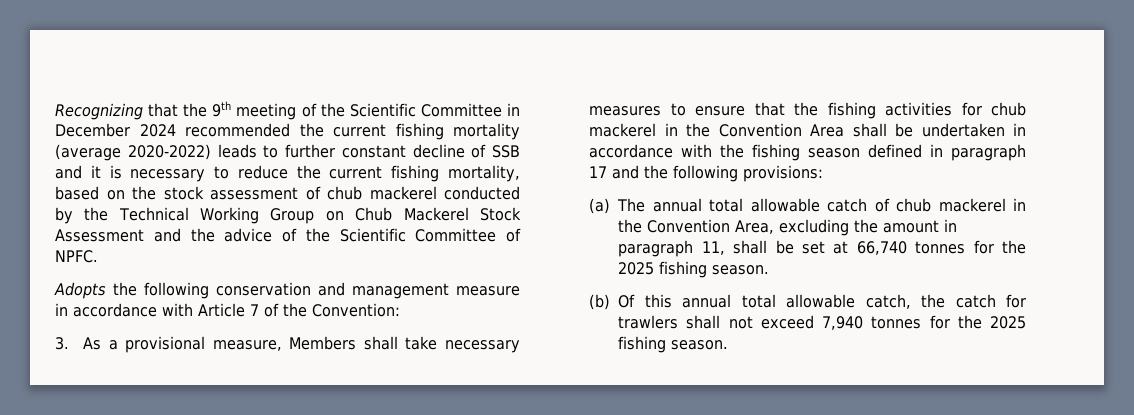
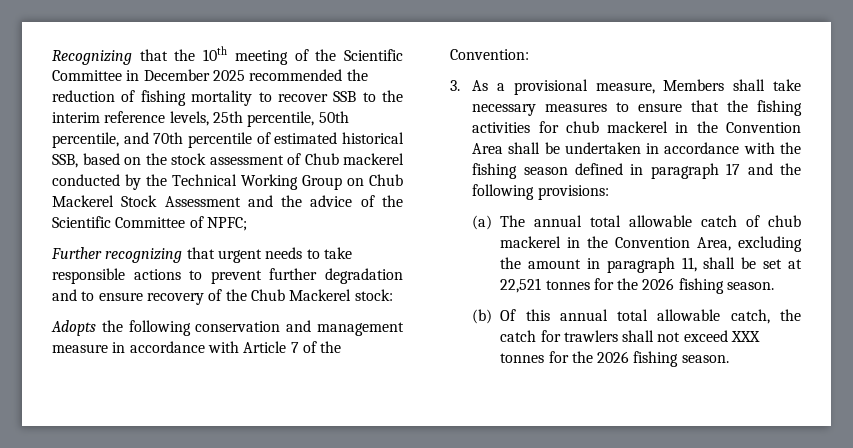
- Recognizing that the 9th meeting of the Scientific Committee in December 2024 recommended the current fishing mortality (average 2020-2022) leads to further constant decline of SSB and it is necessary to reduce the current fishing mortality, based on the stock assessment of chub mackerel conducted by the Technical Working Group on Chub Mackerel Stock Assessment and the advice of the Scientific Committee of NPFC.
+ Recognizing that the 10th meeting of the Scientific Committee in December 2025 recommended the reduction of fishing mortality to recover SSB to the interim reference levels, 25th percentile, 50th percentile, and 70th percentile of estimated historical SSB, based on the stock assessment of Chub mackerel conducted by the Technical Working Group on Chub Mackerel Stock Assessment and the advice of the Scientific Committee of NPFC;
+ Further recognizing that urgent needs to take responsible actions to prevent further degradation and to ensure recovery of the Chub Mackerel stock:
- (a) The annual total allowable catch of chub mackerel in the Convention Area, excluding the amount in paragraph 11, shall be set at 66,740 tonnes for the 2025 fishing season.
+ (a) The annual total allowable catch of chub mackerel in the Convention Area, excluding the amount in paragraph 11, shall be set at 22,521 tonnes for the 2026 fishing season.
- (b) Of this annual total allowable catch, the catch for trawlers shall not exceed 7,940 tonnes for the 2025 fishing season.
+ (b) Of this annual total allowable catch, the catch for trawlers shall not exceed XXX tonnes for the 2026 fishing season.

